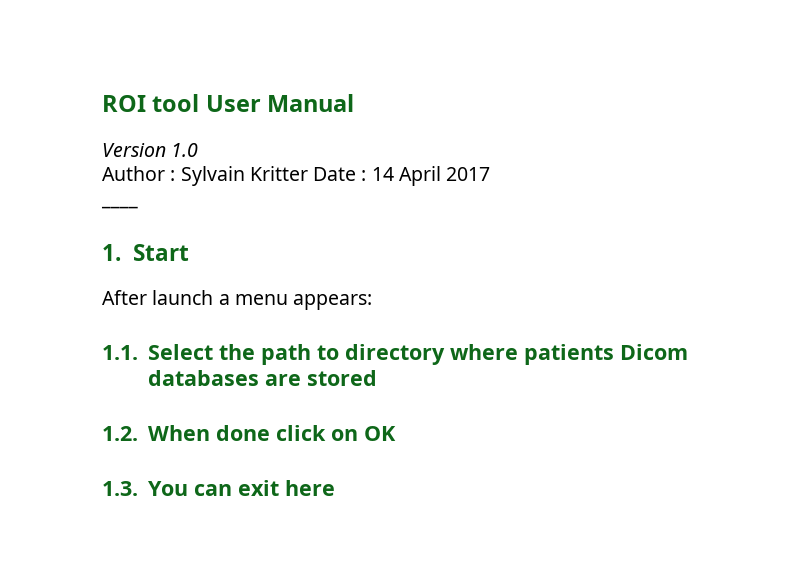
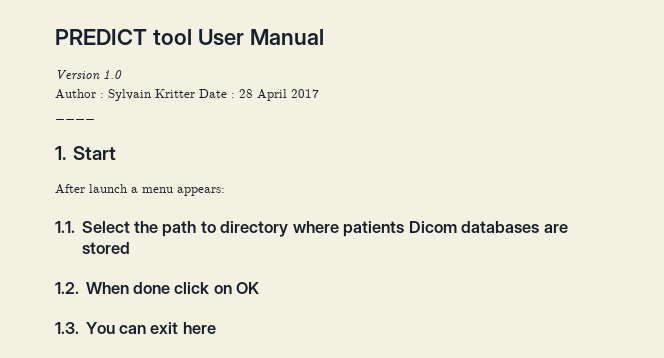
- ROI tool User Manual
+ PREDICT tool User Manual
- Author : Sylvain Kritter Date : 14 April 2017
+ Author : Sylvain Kritter Date : 28 April 2017

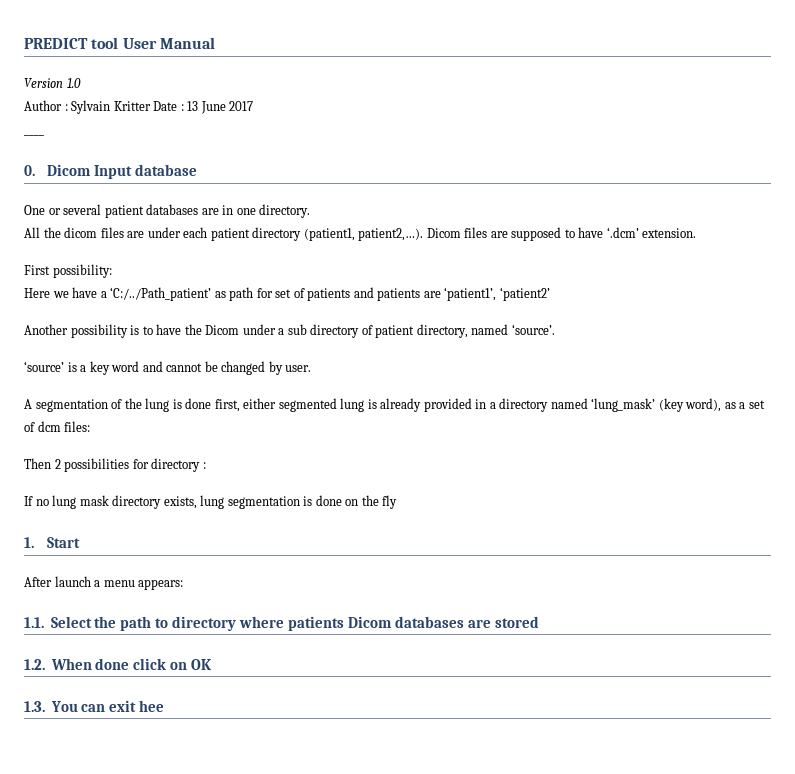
- Author : Sylvain Kritter Date : 28 April 2017
+ Author : Sylvain Kritter Date : 13 June 2017
+ 0. Dicom Input database
+ One or several patient databases are in one directory.
+ All the dicom files are under each patient directory (patient1, patient2,…). Dicom files are supposed to have ‘.dcm’ extension.
+ First possibility:
+ Here we have a ‘C:/../Path_patient’ as path for set of patients and patients are ‘patient1’, ‘patient2’
+ Another possibility is to have the Dicom under a sub directory of patient directory, named ‘source’.
+ ‘source’ is a key word and cannot be changed by user.
+ A segmentation of the lung is done first, either segmented lung is already provided in a directory named ‘lung_mask’ (key word), as a set of dcm files:
+ Then 2 possibilities for directory :
+ If no lung mask directory exists, lung segmentation is done on the fly
- 1.3. You can exit here
+ 1.3. You can exit hee

